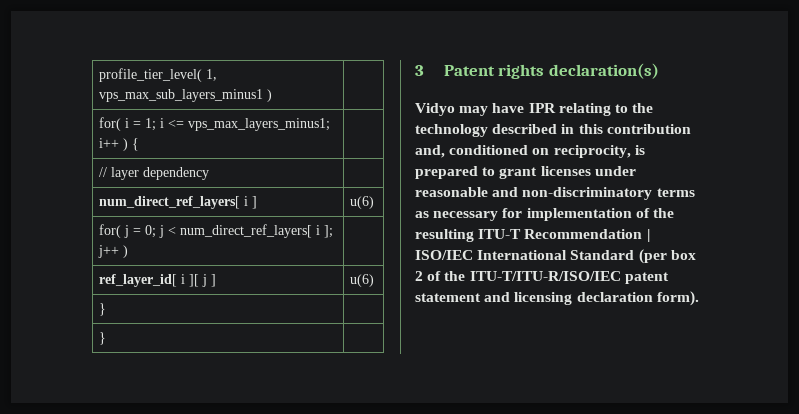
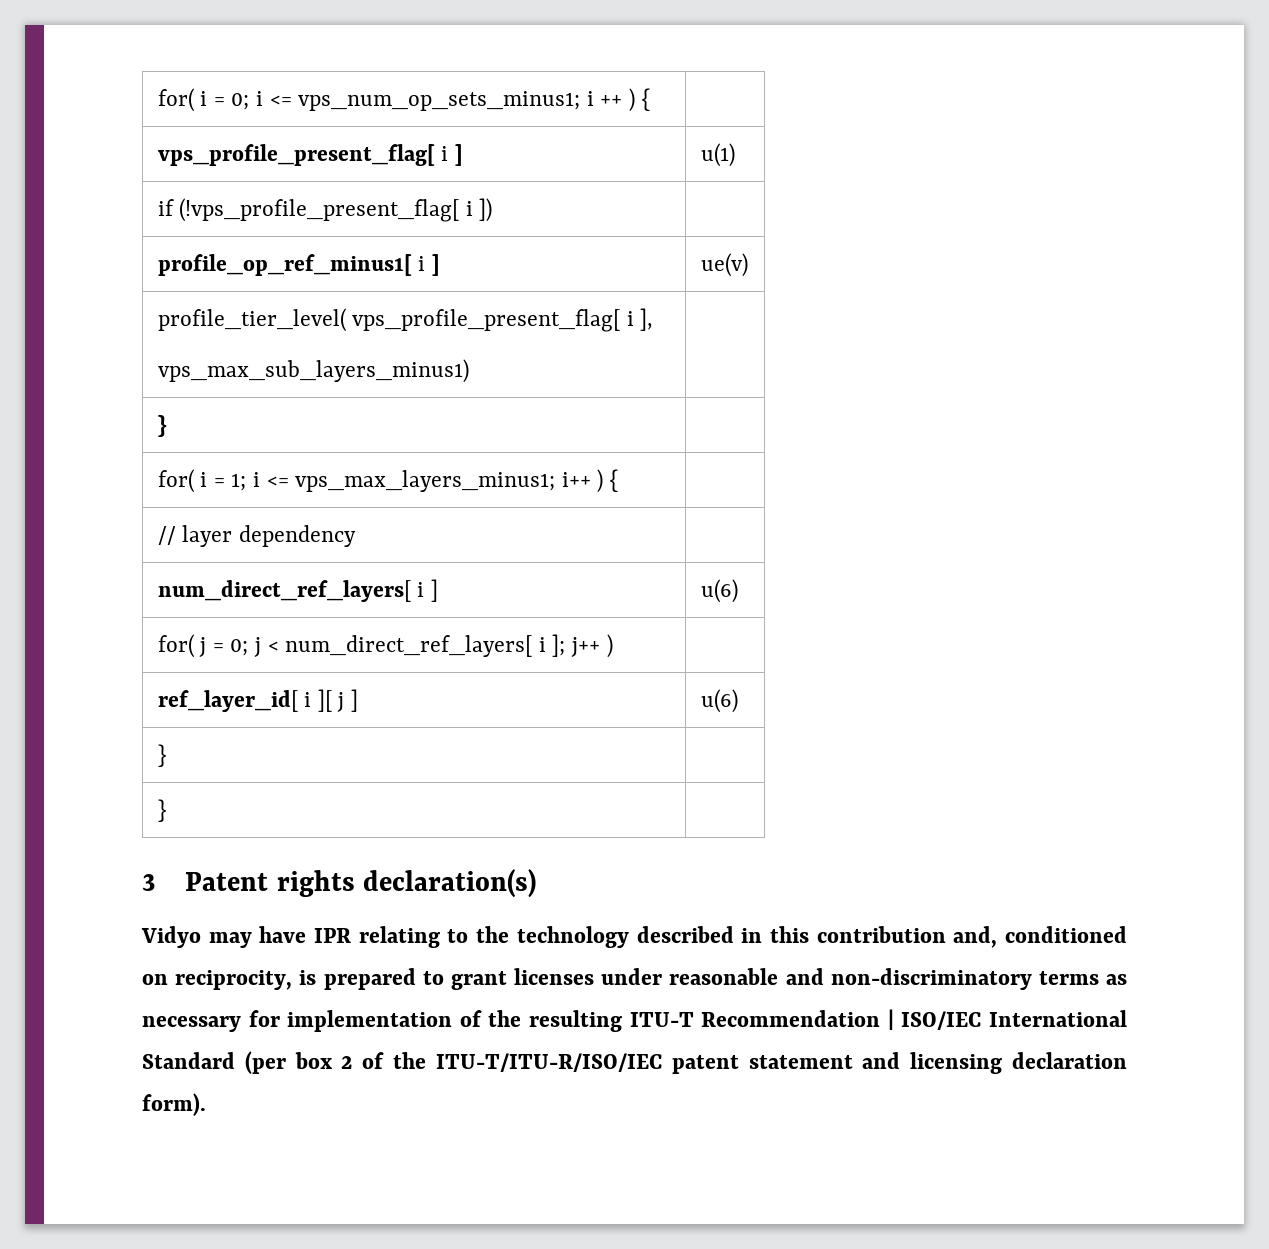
- profile_tier_level( 1, vps_max_sub_layers_minus1 ) |
+ for( i = 0; i <= vps_num_op_sets_minus1; i ++ ) { |
+ vps_profile_present_flag[ i ] | u(1)
+ if (!vps_profile_present_flag[ i ]) |
+ profile_op_ref_minus1[ i ] | ue(v)
+ profile_tier_level( vps_profile_present_flag[ i ],
+ vps_max_sub_layers_minus1) |
+ } |

